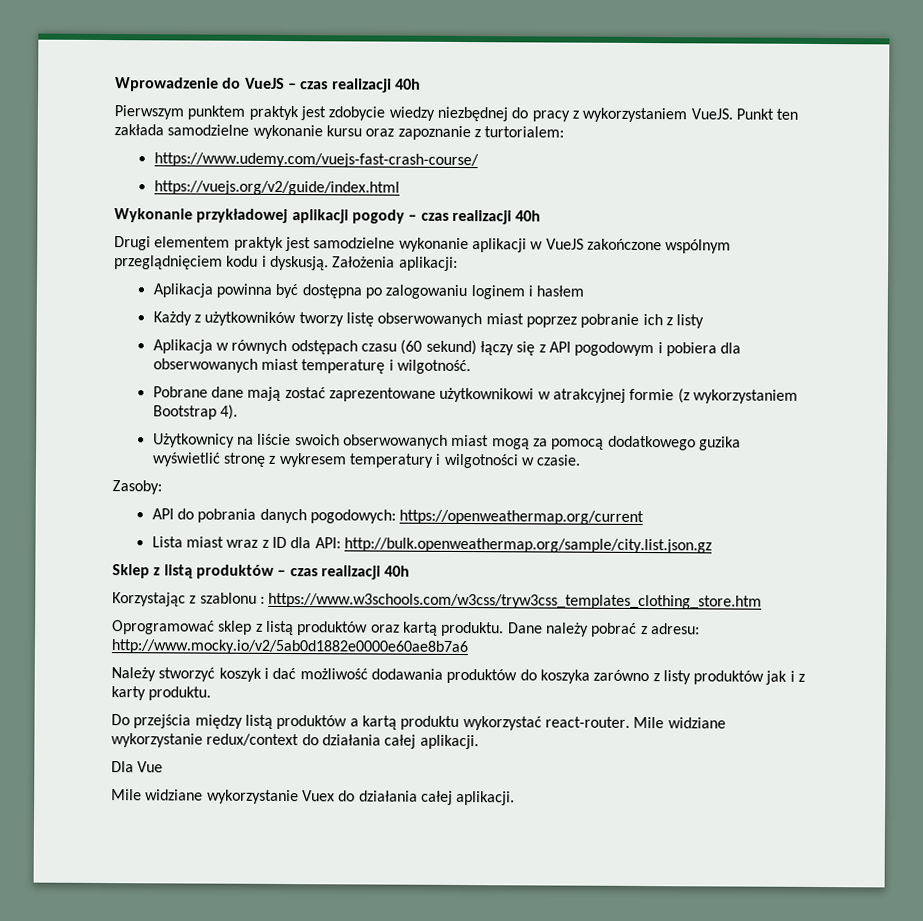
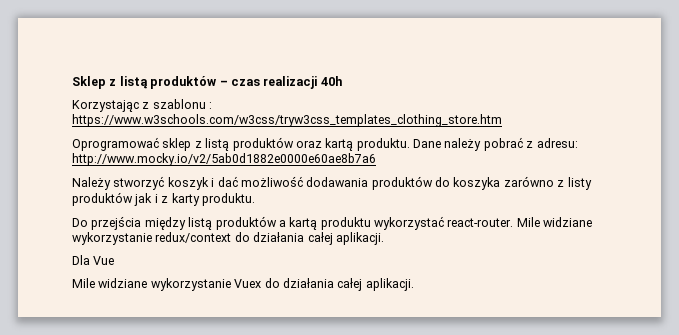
- Wprowadzenie do VueJS – czas realizacji 40h
- Pierwszym punktem praktyk jest zdobycie wiedzy niezbędnej do pracy z wykorzystaniem VueJS. Punkt ten zakłada samodzielne wykonanie kursu oraz zapoznanie z turtorialem:
- https://www.udemy.com/vuejs-fast-crash-course/
- https://vuejs.org/v2/guide/index.html
- Wykonanie przykładowej aplikacji pogody – czas realizacji 40h
- Drugi elementem praktyk jest samodzielne wykonanie aplikacji w VueJS zakończone wspólnym przeglądnięciem kodu i dyskusją. Założenia aplikacji:
- Aplikacja powinna być dostępna po zalogowaniu loginem i hasłem
- Każdy z użytkowników tworzy listę obserwowanych miast poprzez pobranie ich z listy
- Aplikacja w równych odstępach czasu (60 sekund) łączy się z API pogodowym i pobiera dla obserwowanych miast temperaturę i wilgotność.
- Pobrane dane mają zostać zaprezentowane użytkownikowi w atrakcyjnej formie (z wykorzystaniem Bootstrap 4).
- Użytkownicy na liście swoich obserwowanych miast mogą za pomocą dodatkowego guzika wyświetlić stronę z wykresem temperatury i wilgotności w czasie.
- Zasoby:
- API do pobrania danych pogodowych: https://openweathermap.org/current
- Lista miast wraz z ID dla API: http://bulk.openweathermap.org/sample/city.list.json.gz

